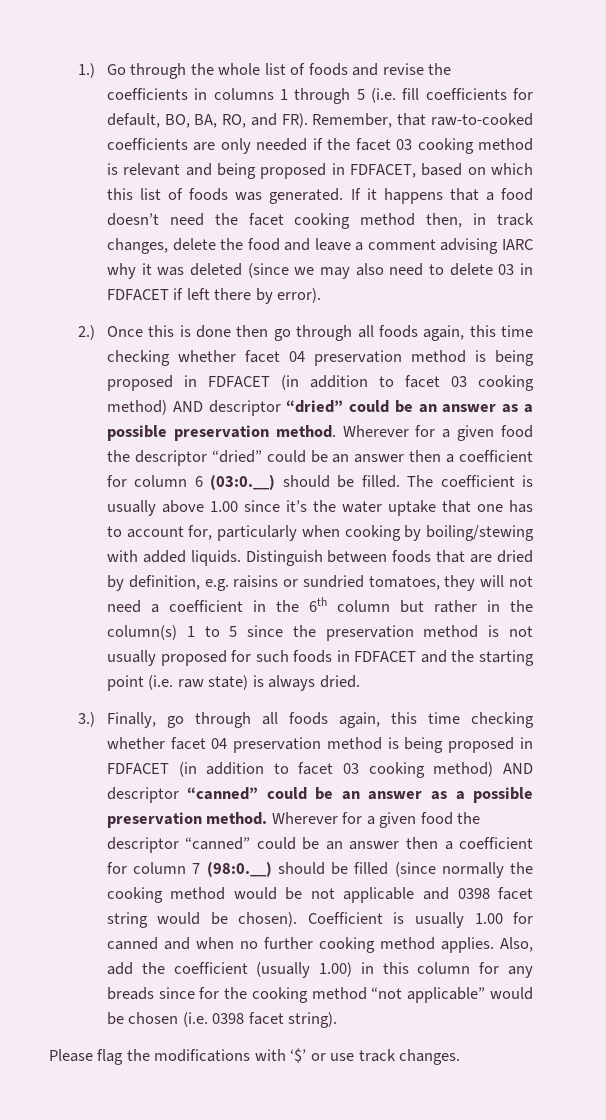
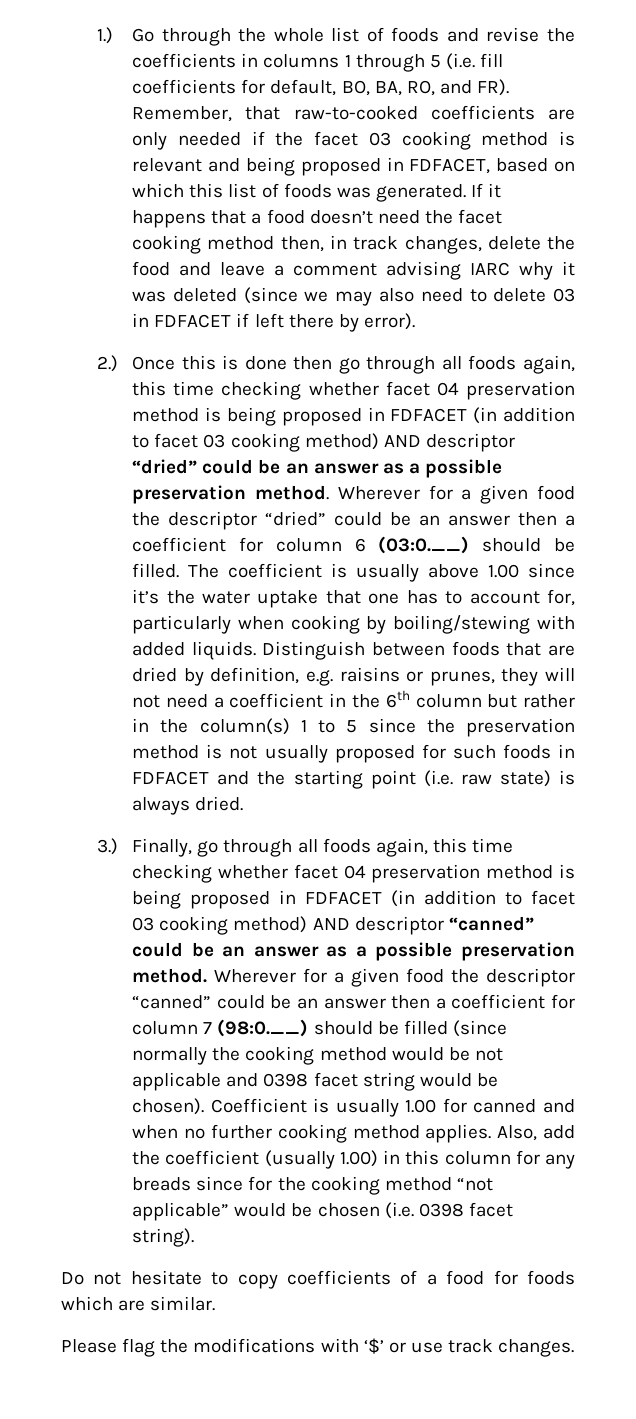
- Distinguish between foods that are dried by definition, e.g. raisins or sundried tomatoes, they will not need a coefficient in the 6th column but rather in the column(s) 1 to 5 since the preservation method is not usually proposed for such foods in FDFACET and the starting point (i.e. raw state) is always dried.
+ Distinguish between foods that are dried by definition, e.g. raisins or prunes, they will not need a coefficient in the 6th column but rather in the column(s) 1 to 5 since the preservation method is not usually proposed for such foods in FDFACET and the starting point (i.e. raw state) is always dried.
+ Do not hesitate to copy coefficients of a food for foods which are similar.

